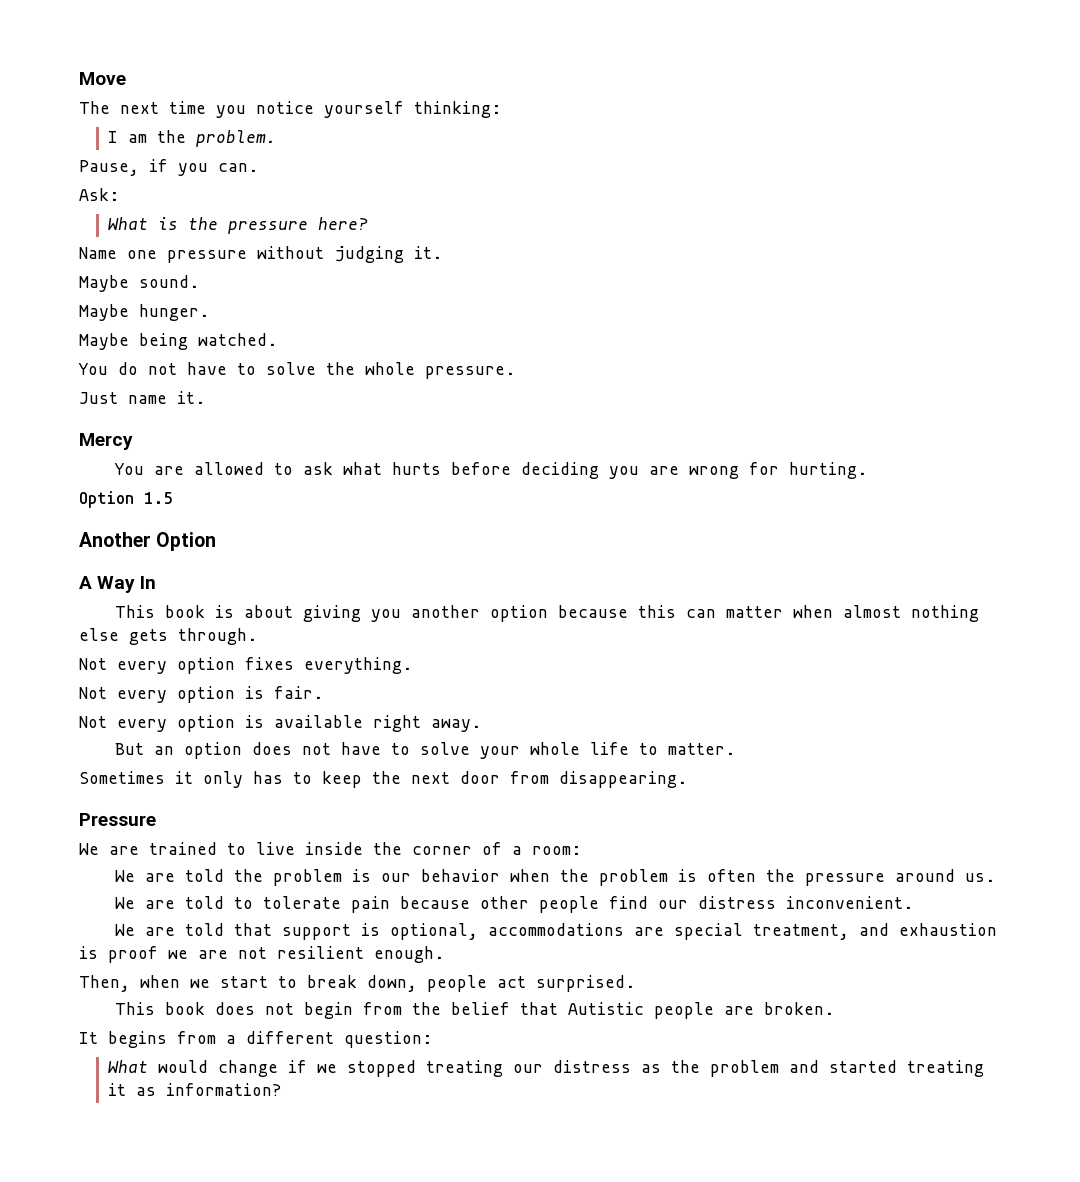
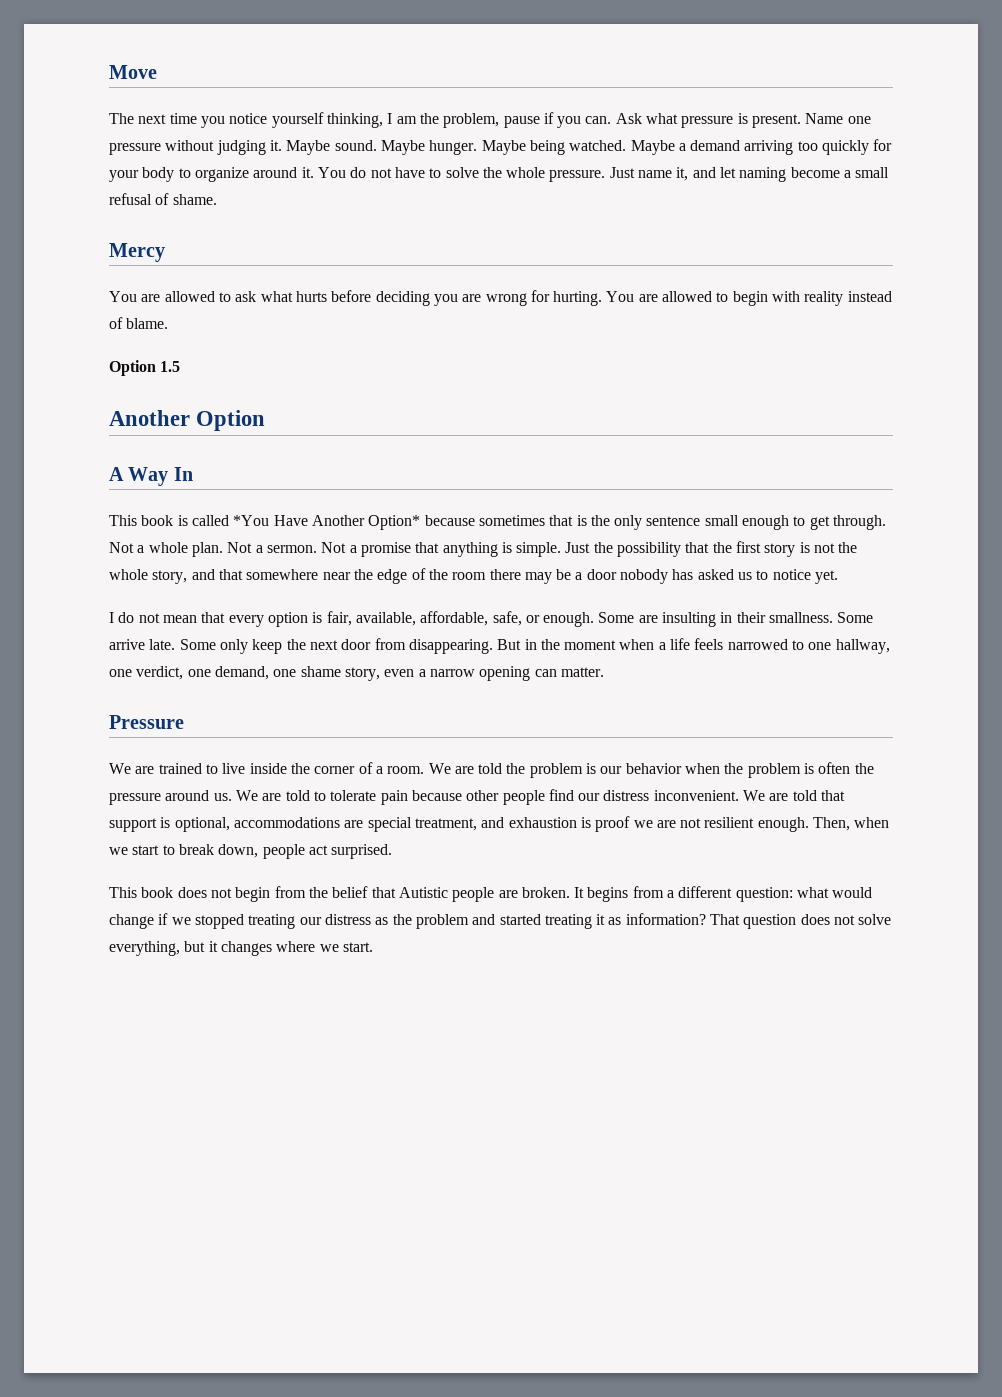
- The next time you notice yourself thinking:
- I am the problem.
- Pause, if you can.
- Ask:
- What is the pressure here?
- Name one pressure without judging it.
- Maybe sound.
- Maybe hunger.
- Maybe being watched.
- You do not have to solve the whole pressure.
- Just name it.
+ The next time you notice yourself thinking, I am the problem, pause if you can. Ask what pressure is present. Name one pressure without judging it. Maybe sound. Maybe hunger. Maybe being watched. Maybe a demand arriving too quickly for your body to organize around it. You do not have to solve the whole pressure. Just name it, and let naming become a small refusal of shame.
+ You are allowed to begin with reality instead of blame.
- This book is about giving you another option because this can matter when almost nothing else gets through.
- Not every option fixes everything.
- Not every option is fair.
- Not every option is available right away.
- But an option does not have to solve your whole life to matter.
- Sometimes it only has to keep the next door from disappearing.
+ This book is called *You Have Another Option* because sometimes that is the only sentence small enough to get through. Not a whole plan. Not a sermon. Not a promise that anything is simple. Just the possibility that the first story is not the whole story, and that somewhere near the edge of the room there may be a door nobody has asked us to notice yet.
+ I do not mean that every option is fair, available, affordable, safe, or enough. Some are insulting in their smallness. Some arrive late. Some only keep the next door from disappearing. But in the moment when a life feels narrowed to one hallway, one verdict, one demand, one shame story, even a narrow opening can matter.
- We are trained to live inside the corner of a room:
- We are told the problem is our behavior when the problem is often the pressure around us.
- We are told to tolerate pain because other people find our distress inconvenient.
- We are told that support is optional, accommodations are special treatment, and exhaustion is proof we are not resilient enough.
- Then, when we start to break down, people act surprised.
+ We are trained to live inside the corner of a room. We are told the problem is our behavior when the problem is often the pressure around us. We are told to tolerate pain because other people find our distress inconvenient. We are told that support is optional, accommodations are special treatment, and exhaustion is proof we are not resilient enough. Then, when we start to break down, people act surprised.
- This book does not begin from the belief that Autistic people are broken.
- It begins from a different question:
- What would change if we stopped treating our distress as the problem and started treating it as information?
+ This book does not begin from the belief that Autistic people are broken. It begins from a different question: what would change if we stopped treating our distress as the problem and started treating it as information?
+ That question does not solve everything, but it changes where we start.

